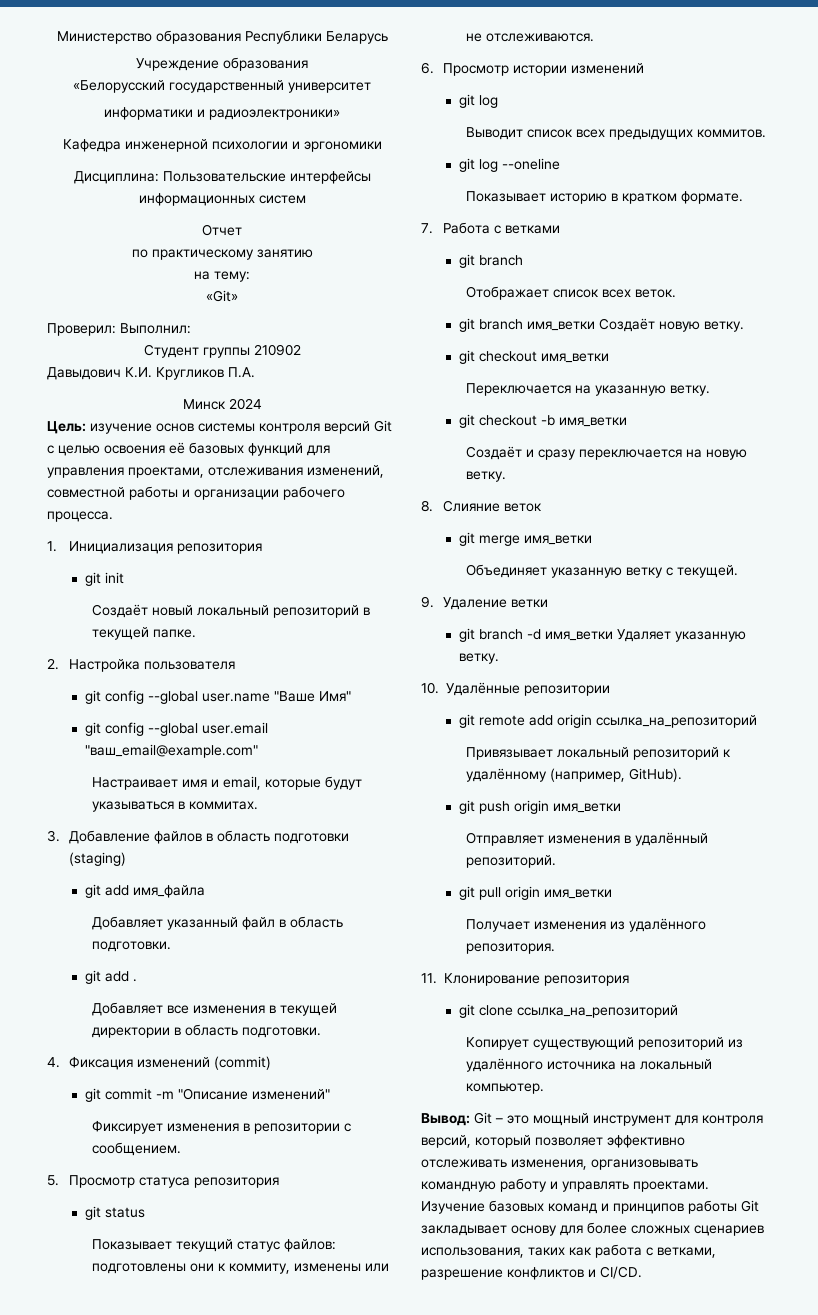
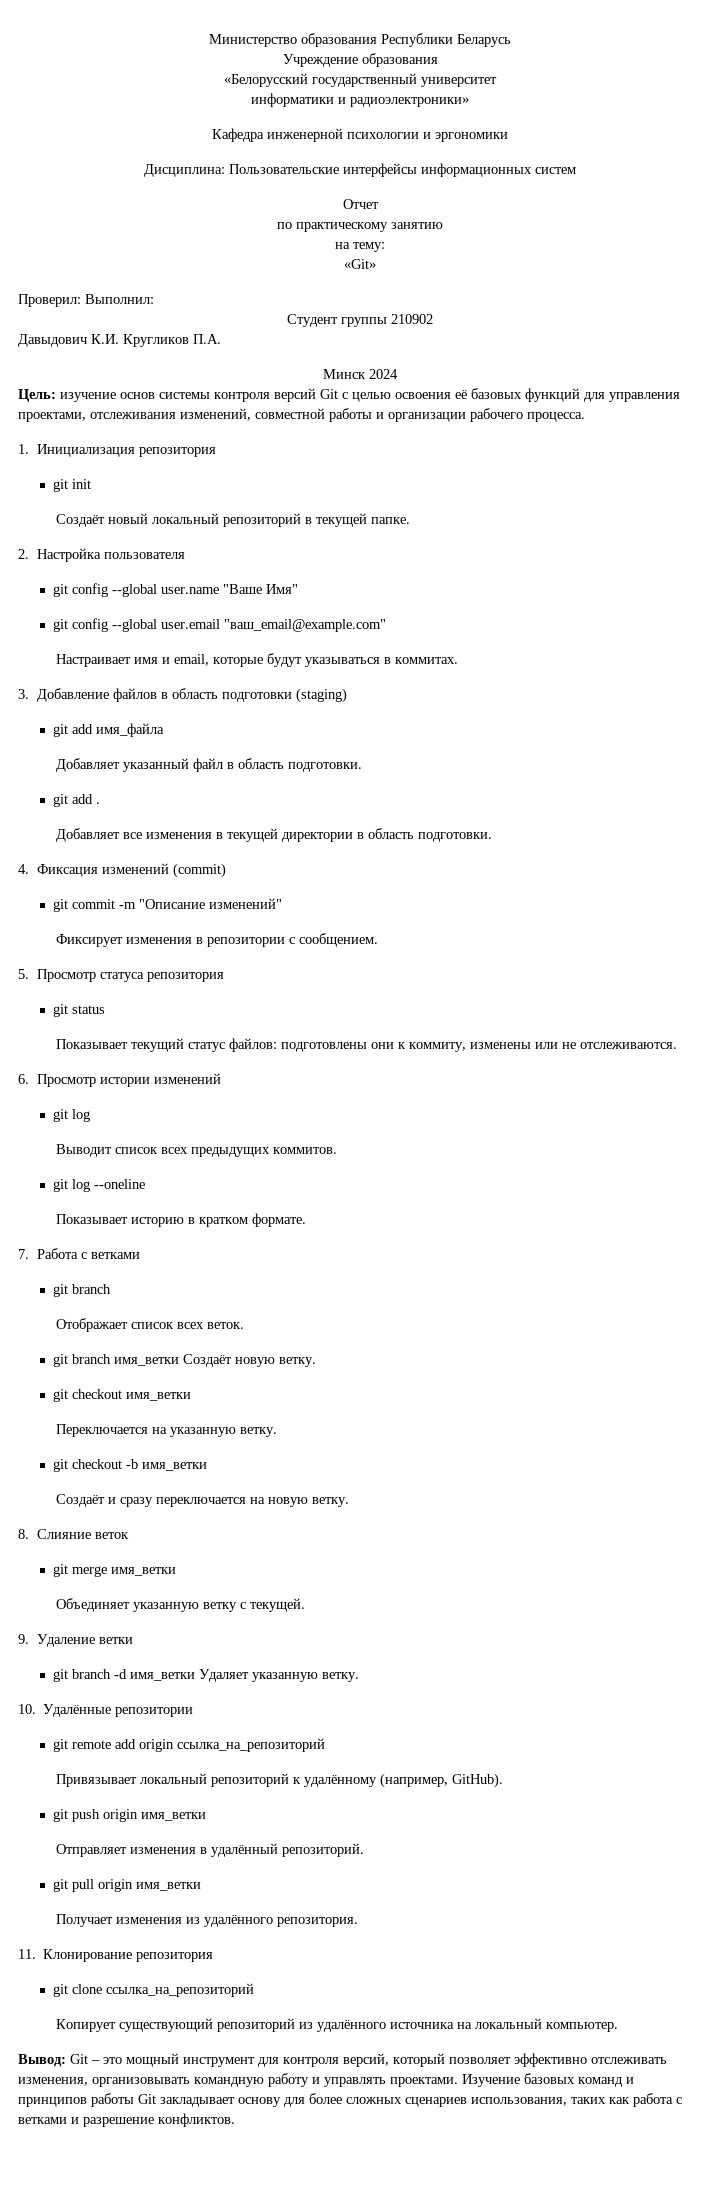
- Изучение базовых команд и принципов работы Git закладывает основу для более сложных сценариев использования, таких как работа с ветками, разрешение конфликтов и CI/CD.
+ Изучение базовых команд и принципов работы Git закладывает основу для более сложных сценариев использования, таких как работа с ветками и разрешение конфликтов.

